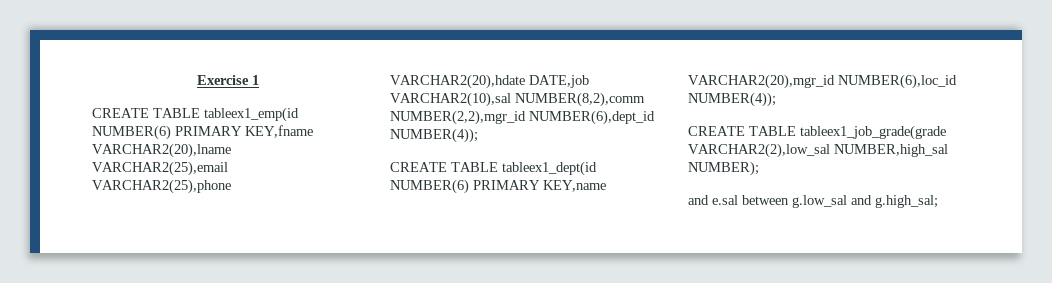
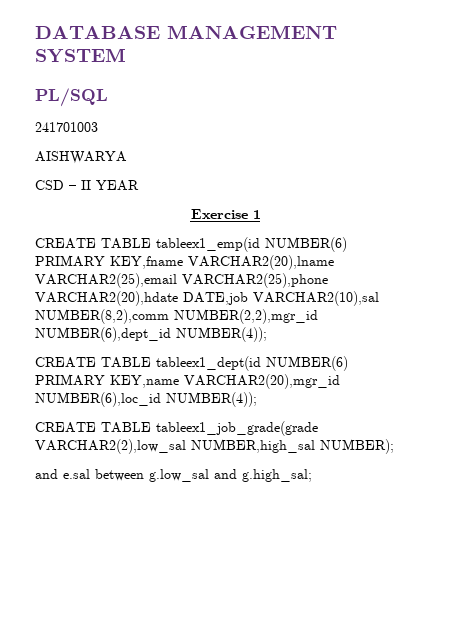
+ DATABASE MANAGEMENT SYSTEM
+ PL/SQL
+ 241701003
+ AISHWARYA
+ CSD – II YEAR

